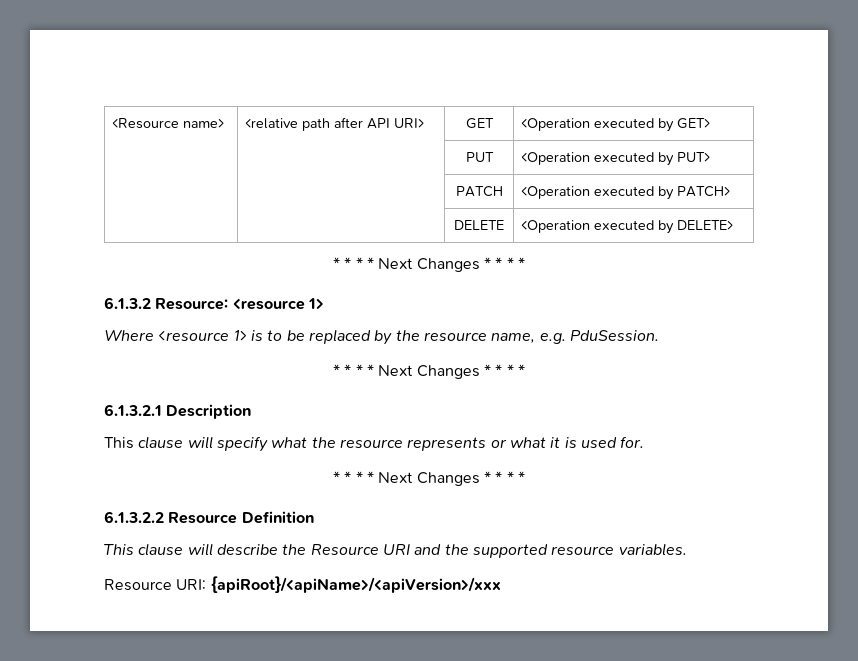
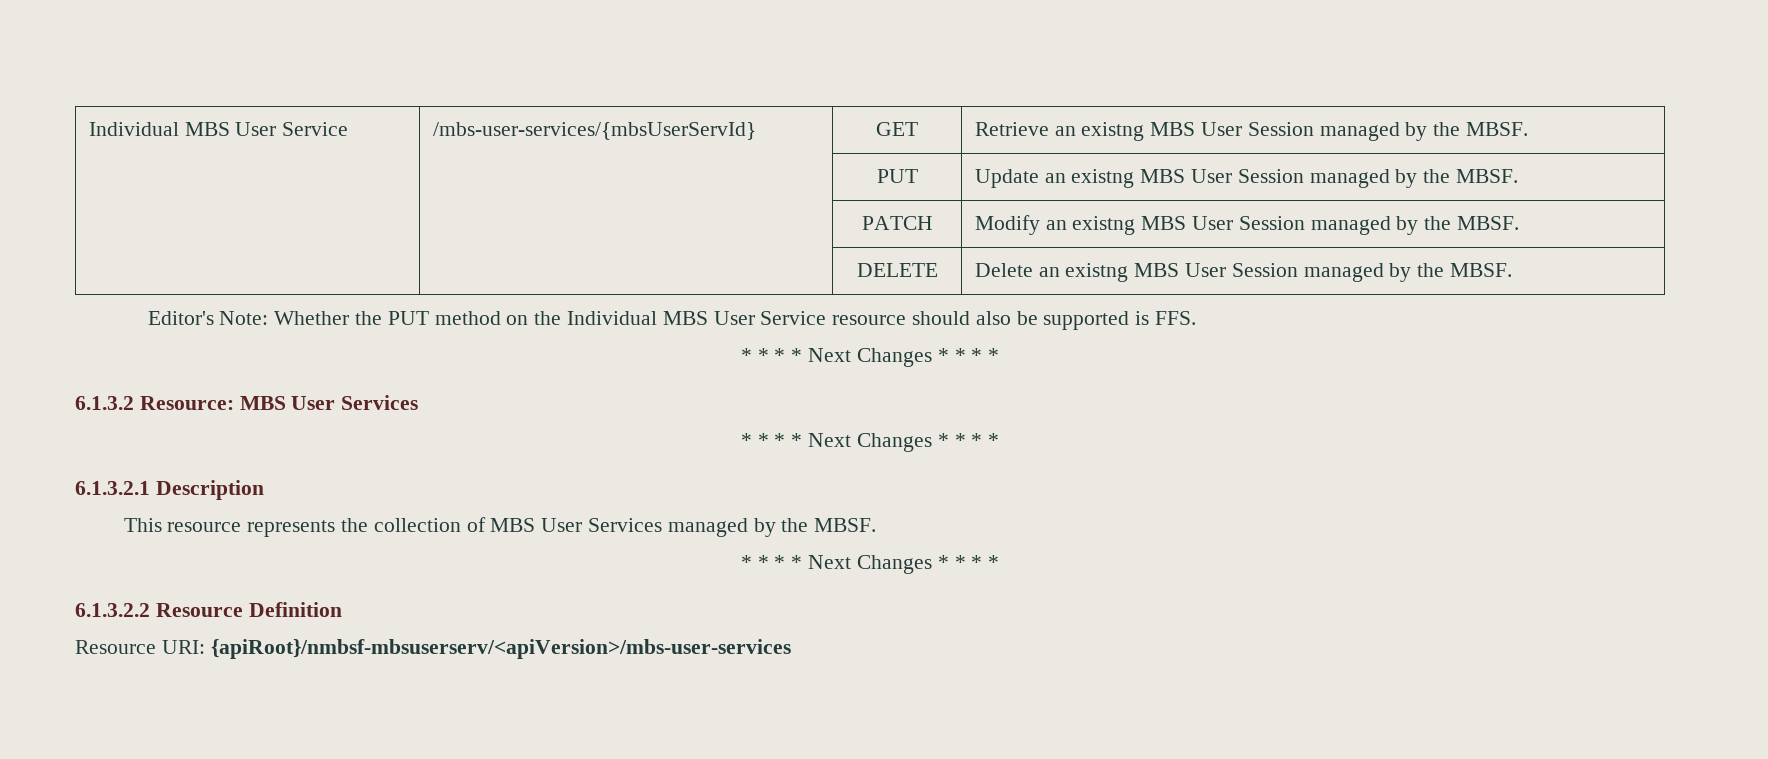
- <Resource name> | <relative path after API URI> | GET | <Operation executed by GET>
- | | PUT | <Operation executed by PUT>
- | | PATCH | <Operation executed by PATCH>
- | | DELETE | <Operation executed by DELETE>
+ Individual MBS User Service | /mbs-user-services/{mbsUserServId} | GET | Retrieve an existng MBS User Session managed by the MBSF.
+ | | PUT | Update an existng MBS User Session managed by the MBSF.
+ | | PATCH | Modify an existng MBS User Session managed by the MBSF.
+ | | DELETE | Delete an existng MBS User Session managed by the MBSF.
+ Editor's Note: Whether the PUT method on the Individual MBS User Service resource should also be supported is FFS.
- 6.1.3.2 Resource: <resource 1>
- Where <resource 1> is to be replaced by the resource name, e.g. PduSession.
+ 6.1.3.2 Resource: MBS User Services
- This clause will specify what the resource represents or what it is used for.
+ This resource represents the collection of MBS User Services managed by the MBSF.
- This clause will describe the Resource URI and the supported resource variables.
- Resource URI: {apiRoot}/<apiName>/<apiVersion>/xxx
+ Resource URI: {apiRoot}/nmbsf-mbsuserserv/<apiVersion>/mbs-user-services

